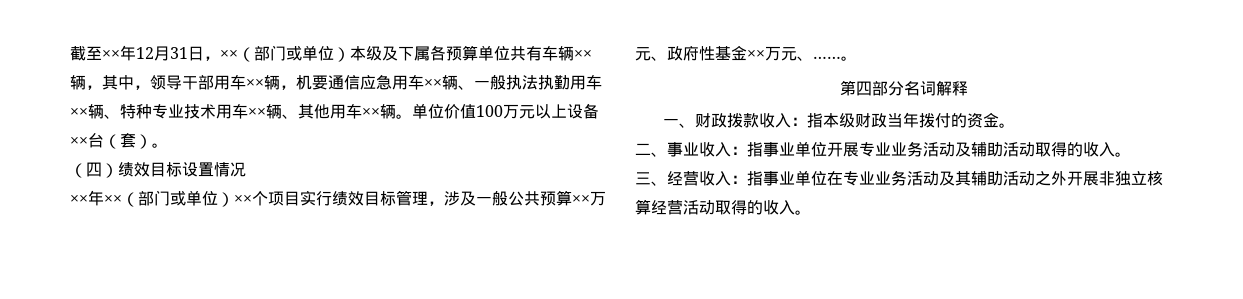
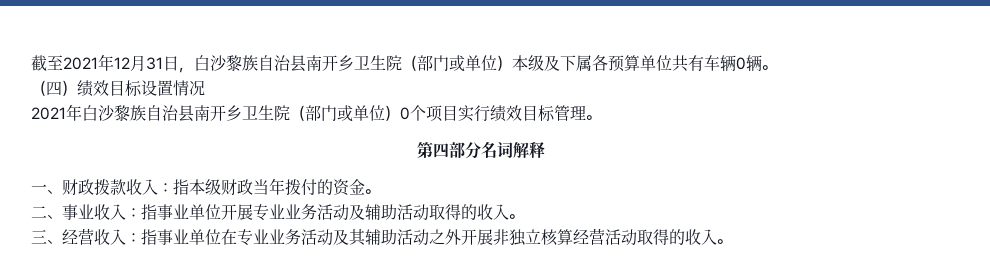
- 截至××年12月31日，××（部门或单位）本级及下属各预算单位共有车辆××辆，其中，领导干部用车××辆，机要通信应急用车××辆、一般执法执勤用车××辆、特种专业技术用车××辆、其他用车××辆。单位价值100万元以上设备××台（套）。
+ 截至2021年12月31日，白沙黎族自治县南开乡卫生院（部门或单位）本级及下属各预算单位共有车辆0辆。
- ××年××（部门或单位）××个项目实行绩效目标管理，涉及一般公共预算××万元、政府性基金××万元、……。
+ 2021年白沙黎族自治县南开乡卫生院（部门或单位）0个项目实行绩效目标管理。

